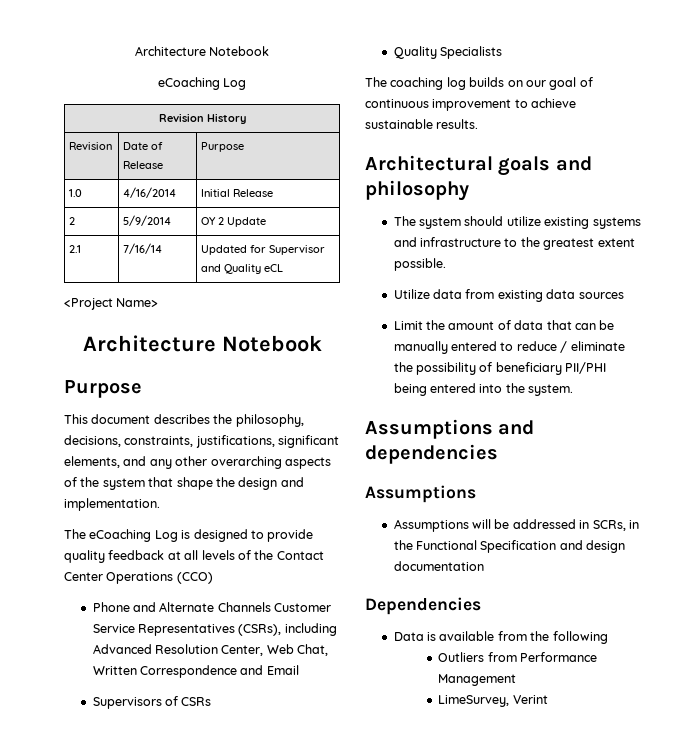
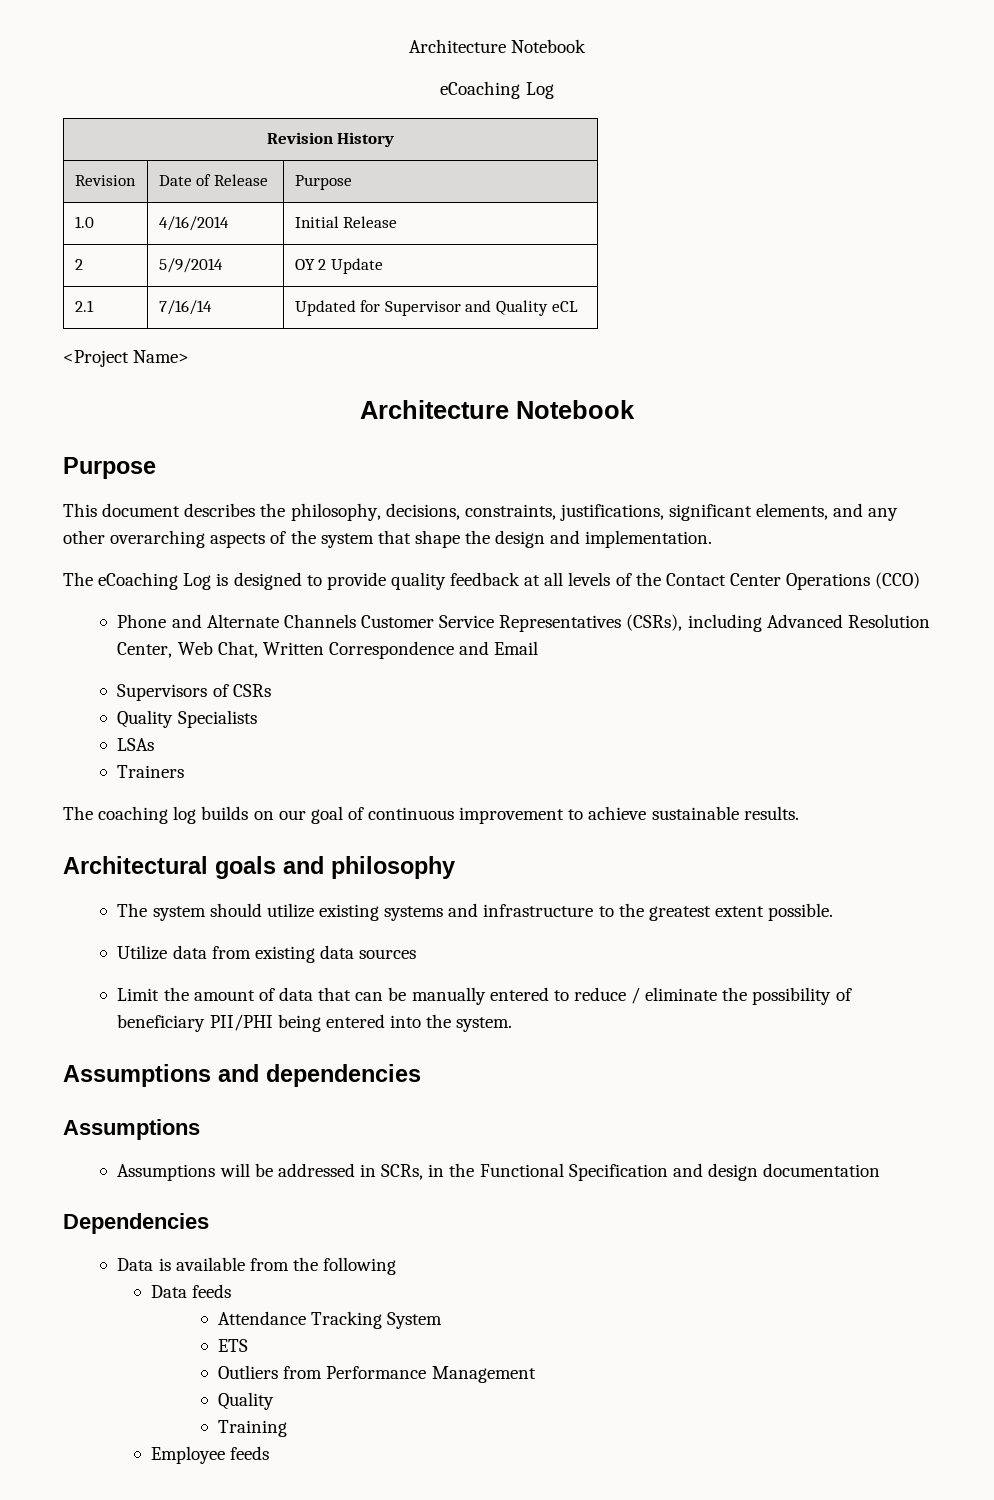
+ LSAs
+ Trainers
+ Data feeds
+ Attendance Tracking System
+ ETS
  Outliers from Performance Management
- LimeSurvey, Verint
+ Quality
+ Training
+ Employee feeds

